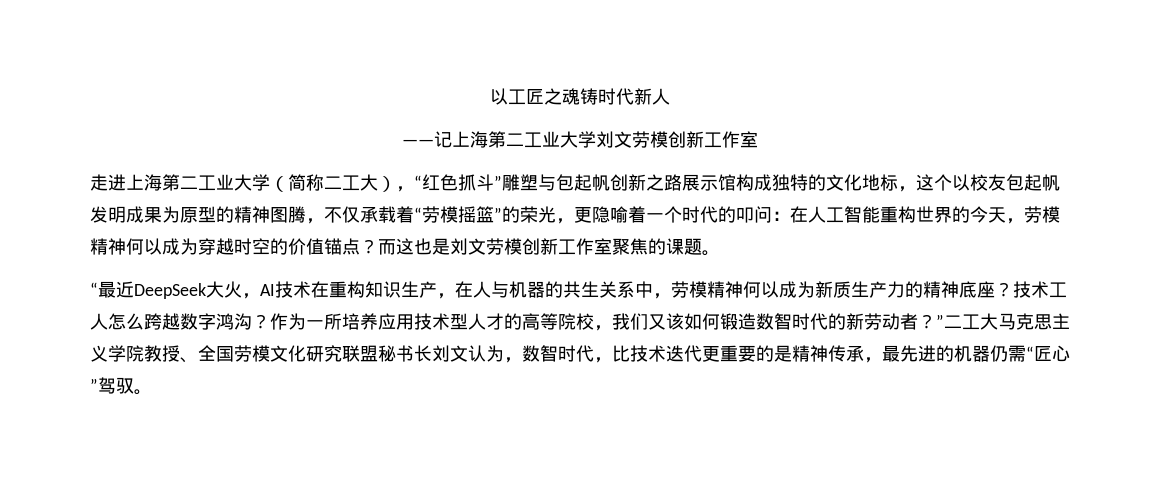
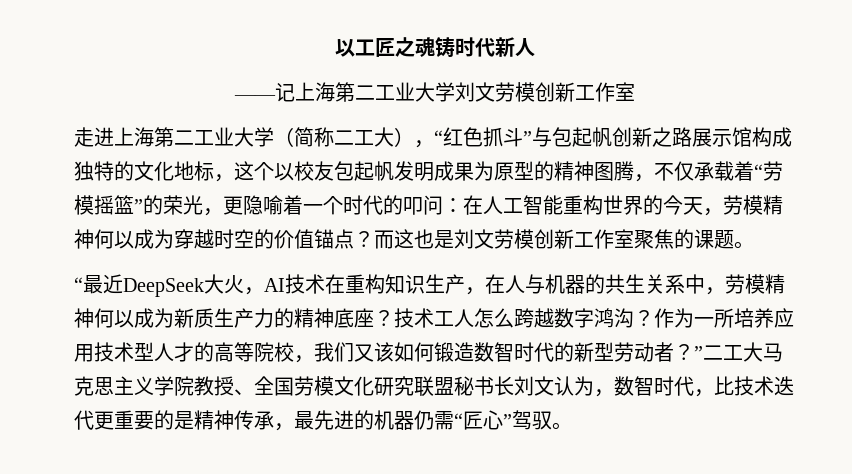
- 走进上海第二工业大学（简称二工大），“红色抓斗”雕塑与包起帆创新之路展示馆构成独特的文化地标，这个以校友包起帆发明成果为原型的精神图腾，不仅承载着“劳模摇篮”的荣光，更隐喻着一个时代的叩问：
+ 走进上海第二工业大学（简称二工大），“红色抓斗”与包起帆创新之路展示馆构成独特的文化地标，这个以校友包起帆发明成果为原型的精神图腾，不仅承载着“劳模摇篮”的荣光，更隐喻着一个时代的叩问：
- 作为一所培养应用技术型人才的高等院校，我们又该如何锻造数智时代的新劳动者？”二工大马克思主义学院教授、全国劳模文化研究联盟秘书长刘文认为，数智时代，比技术迭代更重要的是精神传承，最先进的机器仍需“匠心”驾驭。
+ 作为一所培养应用技术型人才的高等院校，我们又该如何锻造数智时代的新型劳动者？”二工大马克思主义学院教授、全国劳模文化研究联盟秘书长刘文认为，数智时代，比技术迭代更重要的是精神传承，最先进的机器仍需“匠心”驾驭。

